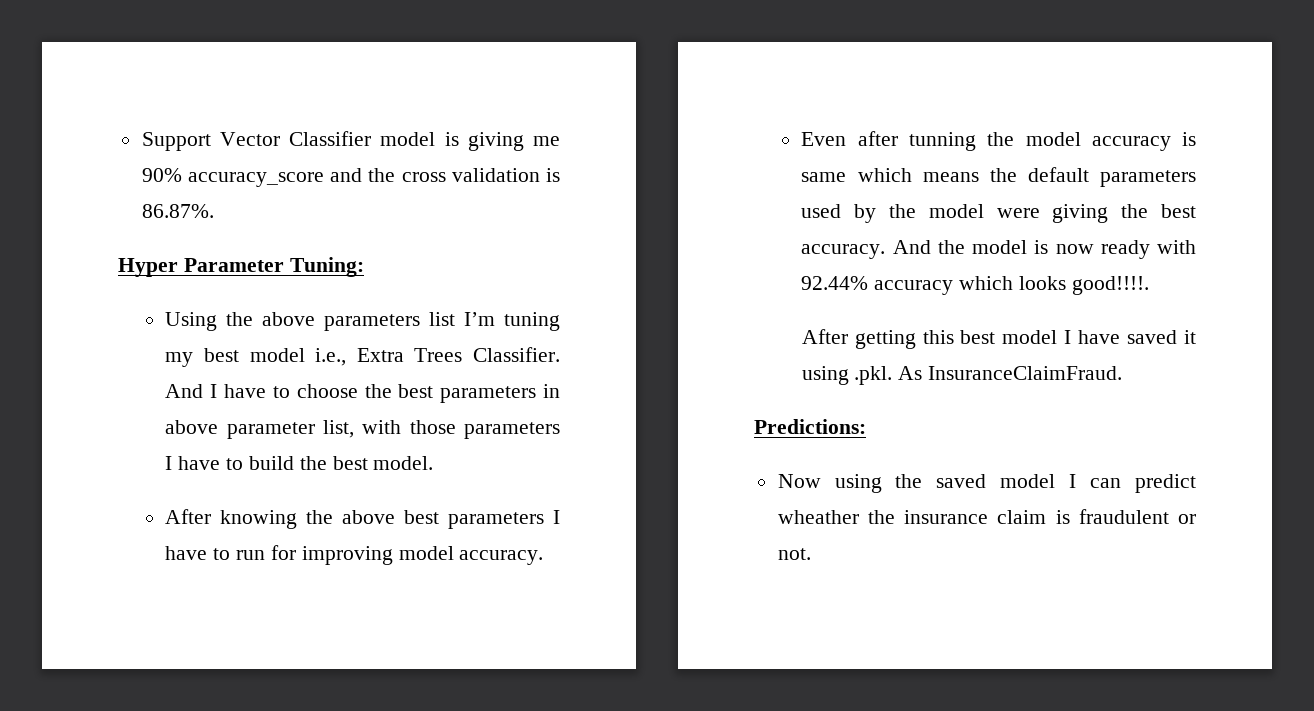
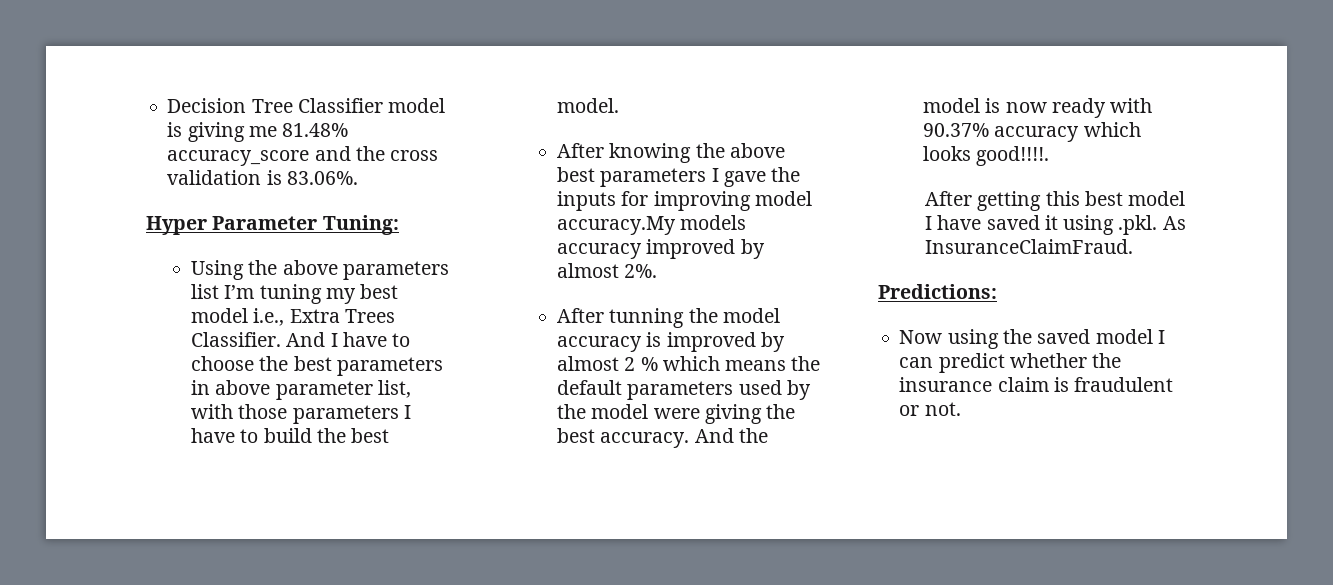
- Support Vector Classifier model is giving me 90% accuracy_score and the cross validation is 86.87%.
+ Decision Tree Classifier model is giving me 81.48% accuracy_score and the cross validation is 83.06%.
- After knowing the above best parameters I have to run for improving model accuracy.
- Even after tunning the model accuracy is same which means the default parameters used by the model were giving the best accuracy.
+ After knowing the above best parameters I gave the inputs for improving model accuracy.My models accuracy improved by almost 2%.
+ After tunning the model accuracy is improved by almost 2 % which means the default parameters used by the model were giving the best accuracy.
- And the model is now ready with 92.44% accuracy which looks good!!!!.
+ And the model is now ready with 90.37% accuracy which looks good!!!!.
- Now using the saved model I can predict wheather the insurance claim is fraudulent or not.
+ Now using the saved model I can predict whether the insurance claim is fraudulent or not.

